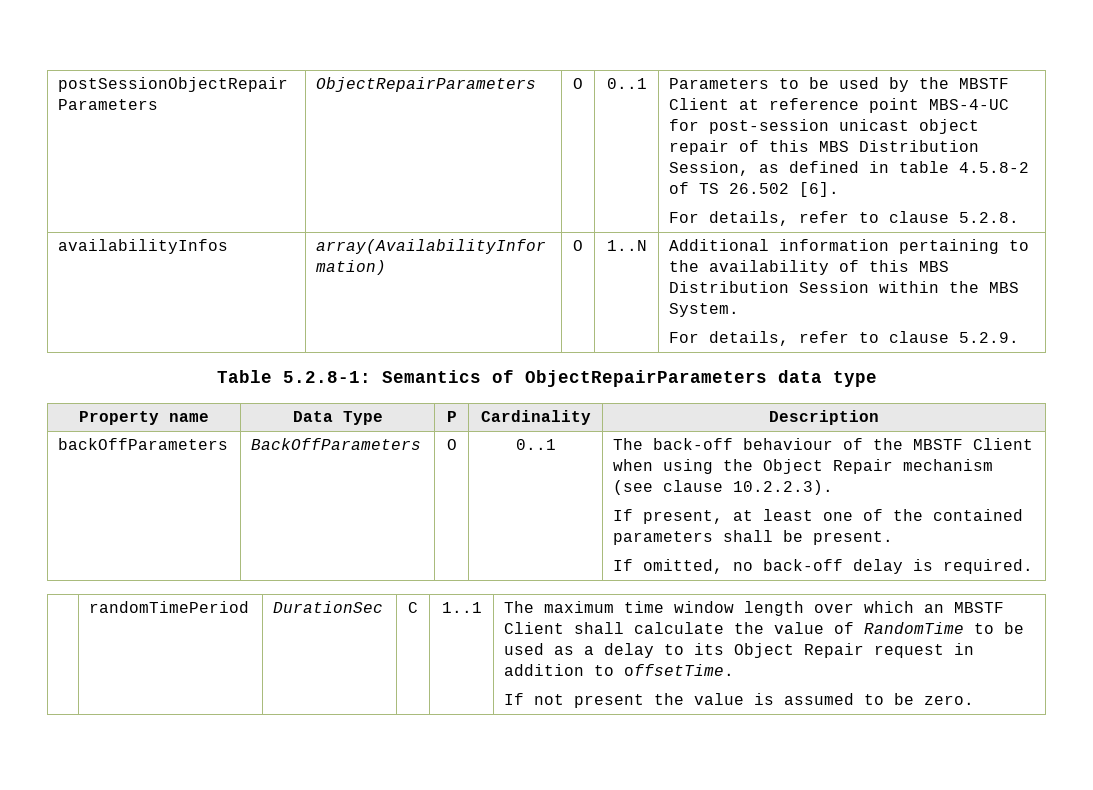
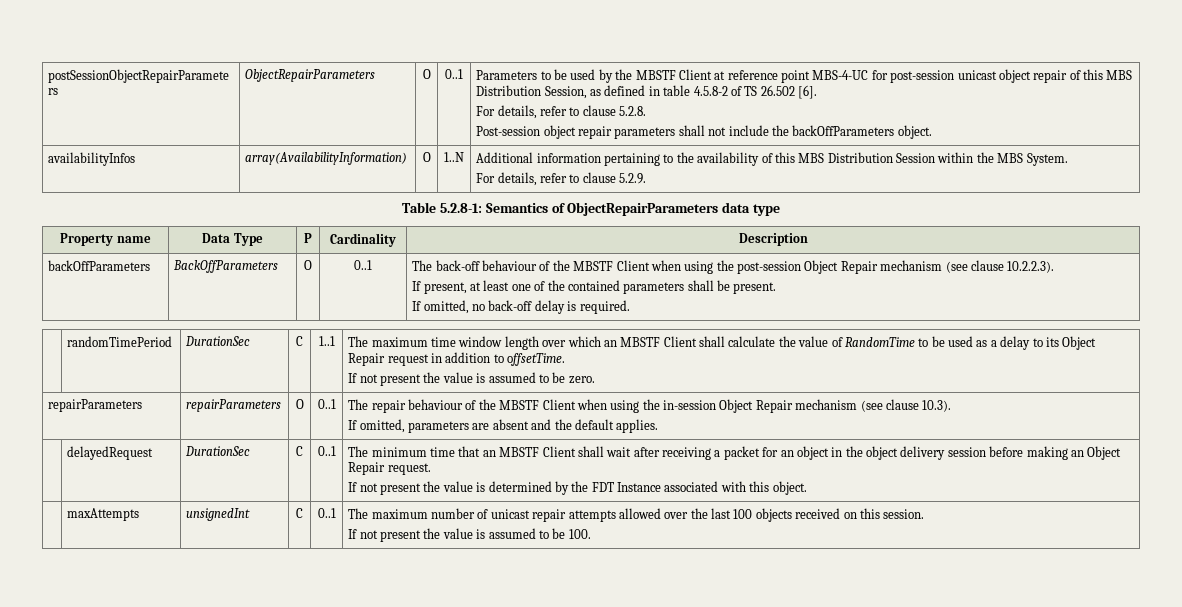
+ Post-session object repair parameters shall not include the backOffParameters object.
- backOffParameters | BackOffParameters | O | 0..1 | The back-off behaviour of the MBSTF Client when using the Object Repair mechanism (see clause 10.2.2.3).
+ backOffParameters | BackOffParameters | O | 0..1 | The back-off behaviour of the MBSTF Client when using the post-session Object Repair mechanism (see clause 10.2.2.3).
+ repairParameters | repairParameters | O | 0..1 | The repair behaviour of the MBSTF Client when using the in-session Object Repair mechanism (see clause 10.3).
+ If omitted, parameters are absent and the default applies.
+ | delayedRequest | DurationSec | C | 0..1 | The minimum time that an MBSTF Client shall wait after receiving a packet for an object in the object delivery session before making an Object Repair request.
+ If not present the value is determined by the FDT Instance associated with this object.
+ | maxAttempts | unsignedInt | C | 0..1 | The maximum number of unicast repair attempts allowed over the last 100 objects received on this session.
+ If not present the value is assumed to be 100.

